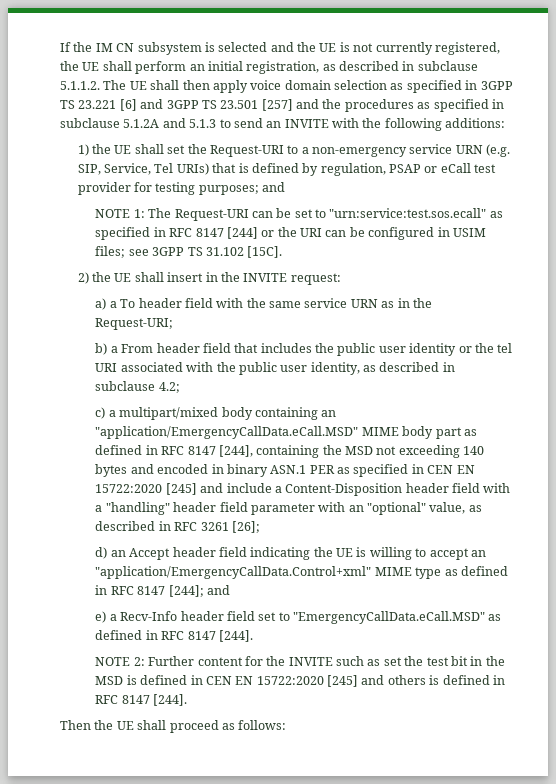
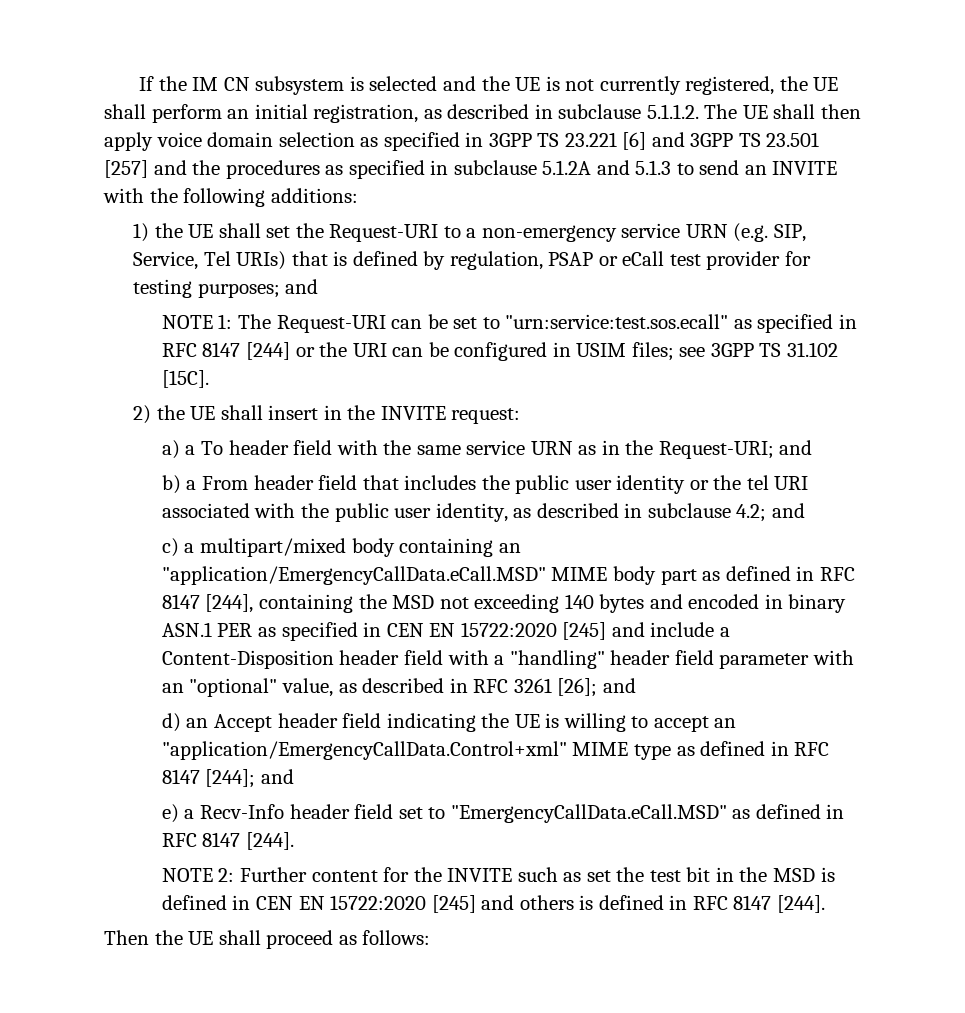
- a) a To header field with the same service URN as in the Request-URI;
+ a) a To header field with the same service URN as in the Request-URI; and
- b) a From header field that includes the public user identity or the tel URI associated with the public user identity, as described in subclause 4.2;
+ b) a From header field that includes the public user identity or the tel URI associated with the public user identity, as described in subclause 4.2; and
- c) a multipart/mixed body containing an "application/EmergencyCallData.eCall.MSD" MIME body part as defined in RFC 8147 [244], containing the MSD not exceeding 140 bytes and encoded in binary ASN.1 PER as specified in CEN EN 15722:2020 [245] and include a Content-Disposition header field with a "handling" header field parameter with an "optional" value, as described in RFC 3261 [26];
+ c) a multipart/mixed body containing an "application/EmergencyCallData.eCall.MSD" MIME body part as defined in RFC 8147 [244], containing the MSD not exceeding 140 bytes and encoded in binary ASN.1 PER as specified in CEN EN 15722:2020 [245] and include a Content-Disposition header field with a "handling" header field parameter with an "optional" value, as described in RFC 3261 [26]; and

